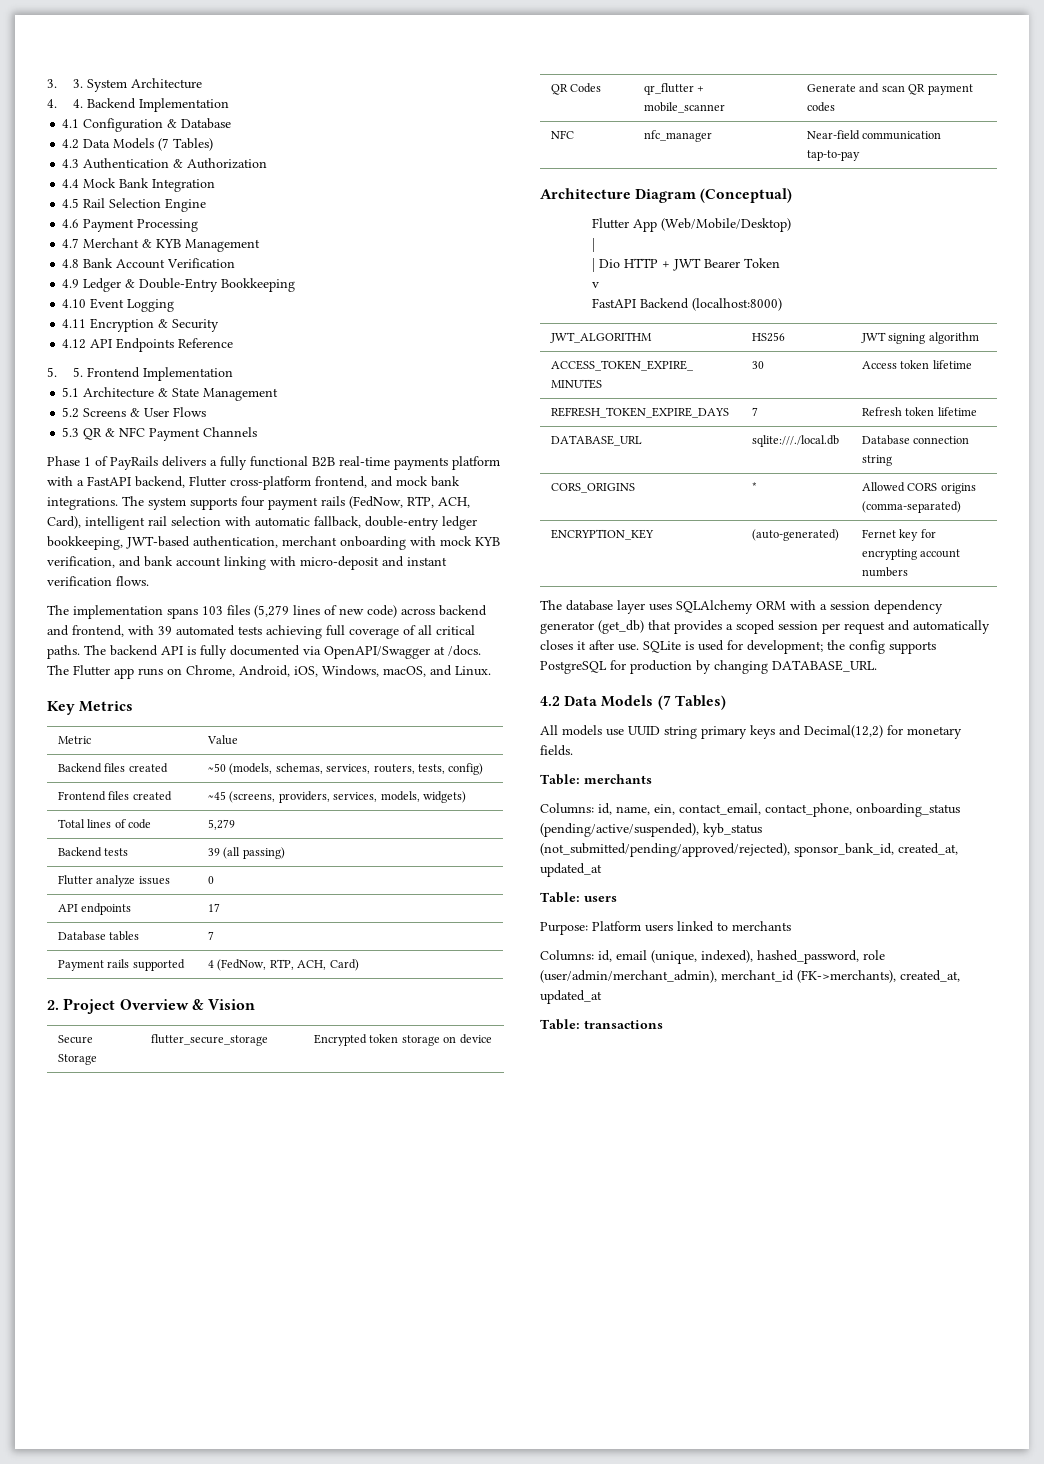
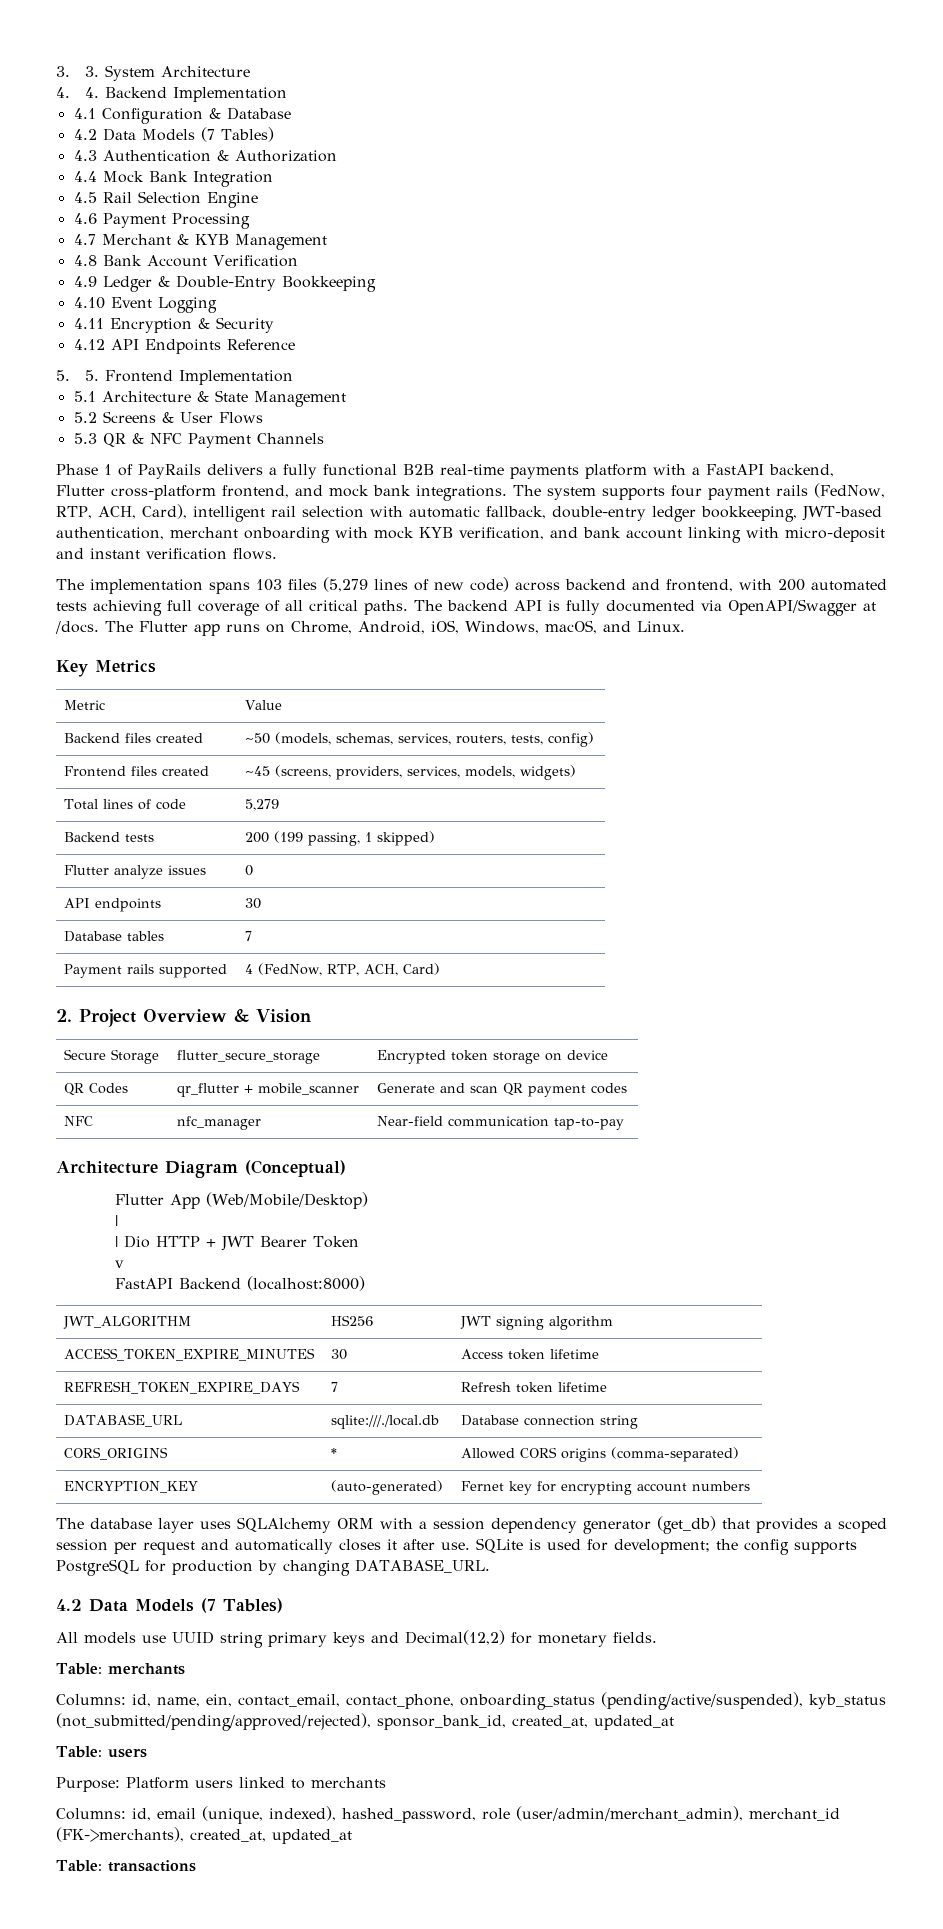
- The implementation spans 103 files (5,279 lines of new code) across backend and frontend, with 39 automated tests achieving full coverage of all critical paths.
+ The implementation spans 103 files (5,279 lines of new code) across backend and frontend, with 200 automated tests achieving full coverage of all critical paths.
- Backend tests | 39 (all passing)
+ Backend tests | 200 (199 passing, 1 skipped)
- API endpoints | 17
+ API endpoints | 30

